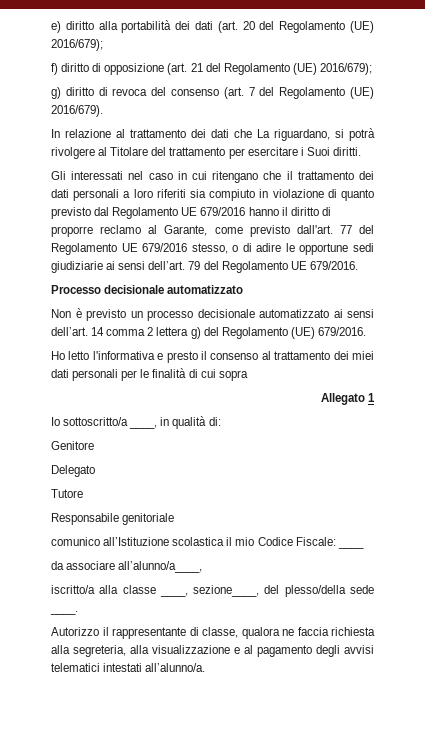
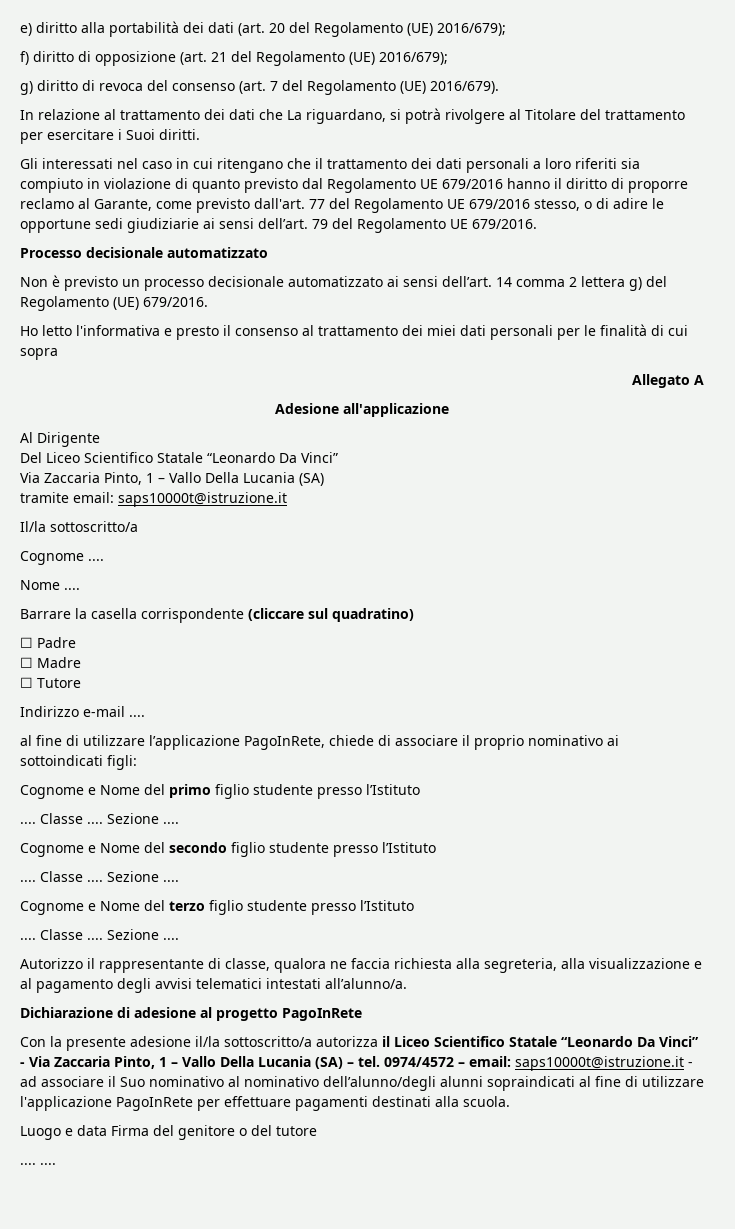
- Allegato 1
- Io sottoscritto/a ____, in qualità di:
- Genitore
- Delegato
- Tutore
- Responsabile genitoriale
- comunico all’Istituzione scolastica il mio Codice Fiscale: ____
- da associare all’alunno/a____,
- iscritto/a alla classe ____, sezione____, del plesso/della sede ____.
+ Allegato A
+ Adesione all'applicazione
+ Al Dirigente
+ Del Liceo Scientifico Statale “Leonardo Da Vinci”
+ Via Zaccaria Pinto, 1 – Vallo Della Lucania (SA)
+ tramite email: saps10000t@istruzione.it
+ Il/la sottoscritto/a
+ Cognome ....
+ Nome ....
+ Barrare la casella corrispondente (cliccare sul quadratino)
+ ☐ Padre
+ ☐ Madre
+ ☐ Tutore
+ Indirizzo e-mail ....
+ al fine di utilizzare l’applicazione PagoInRete, chiede di associare il proprio nominativo ai sottoindicati figli:
+ Cognome e Nome del primo figlio studente presso l’Istituto
+ .... Classe .... Sezione ....
+ Cognome e Nome del secondo figlio studente presso l’Istituto
+ .... Classe .... Sezione ....
+ Cognome e Nome del terzo figlio studente presso l’Istituto
+ .... Classe .... Sezione ....
+ Dichiarazione di adesione al progetto PagoInRete
+ Con la presente adesione il/la sottoscritto/a autorizza il Liceo Scientifico Statale “Leonardo Da Vinci” - Via Zaccaria Pinto, 1 – Vallo Della Lucania (SA) – tel. 0974/4572 – email: saps10000t@istruzione.it - ad associare il Suo nominativo al nominativo dell’alunno/degli alunni sopraindicati al fine di utilizzare l'applicazione PagoInRete per effettuare pagamenti destinati alla scuola.
+ Luogo e data Firma del genitore o del tutore
+ .... ....

